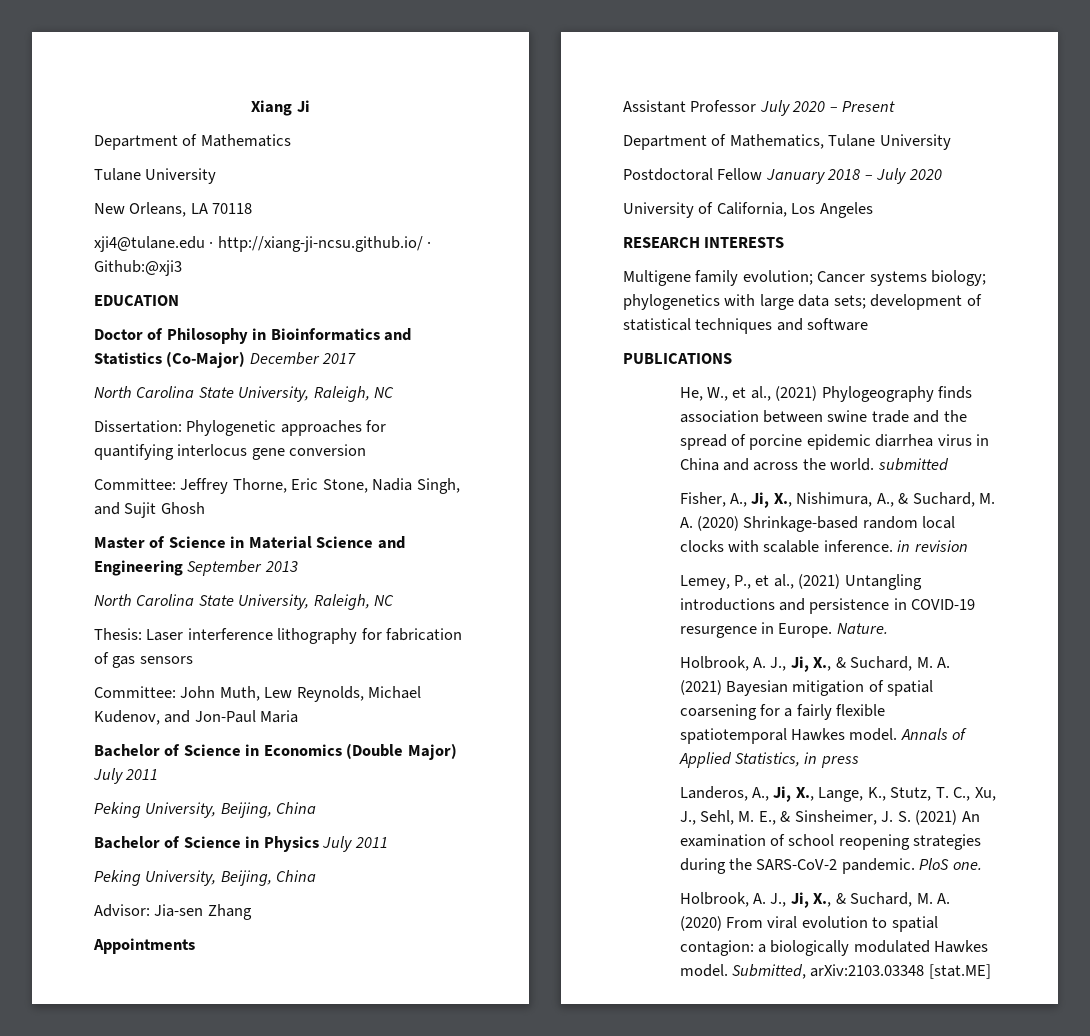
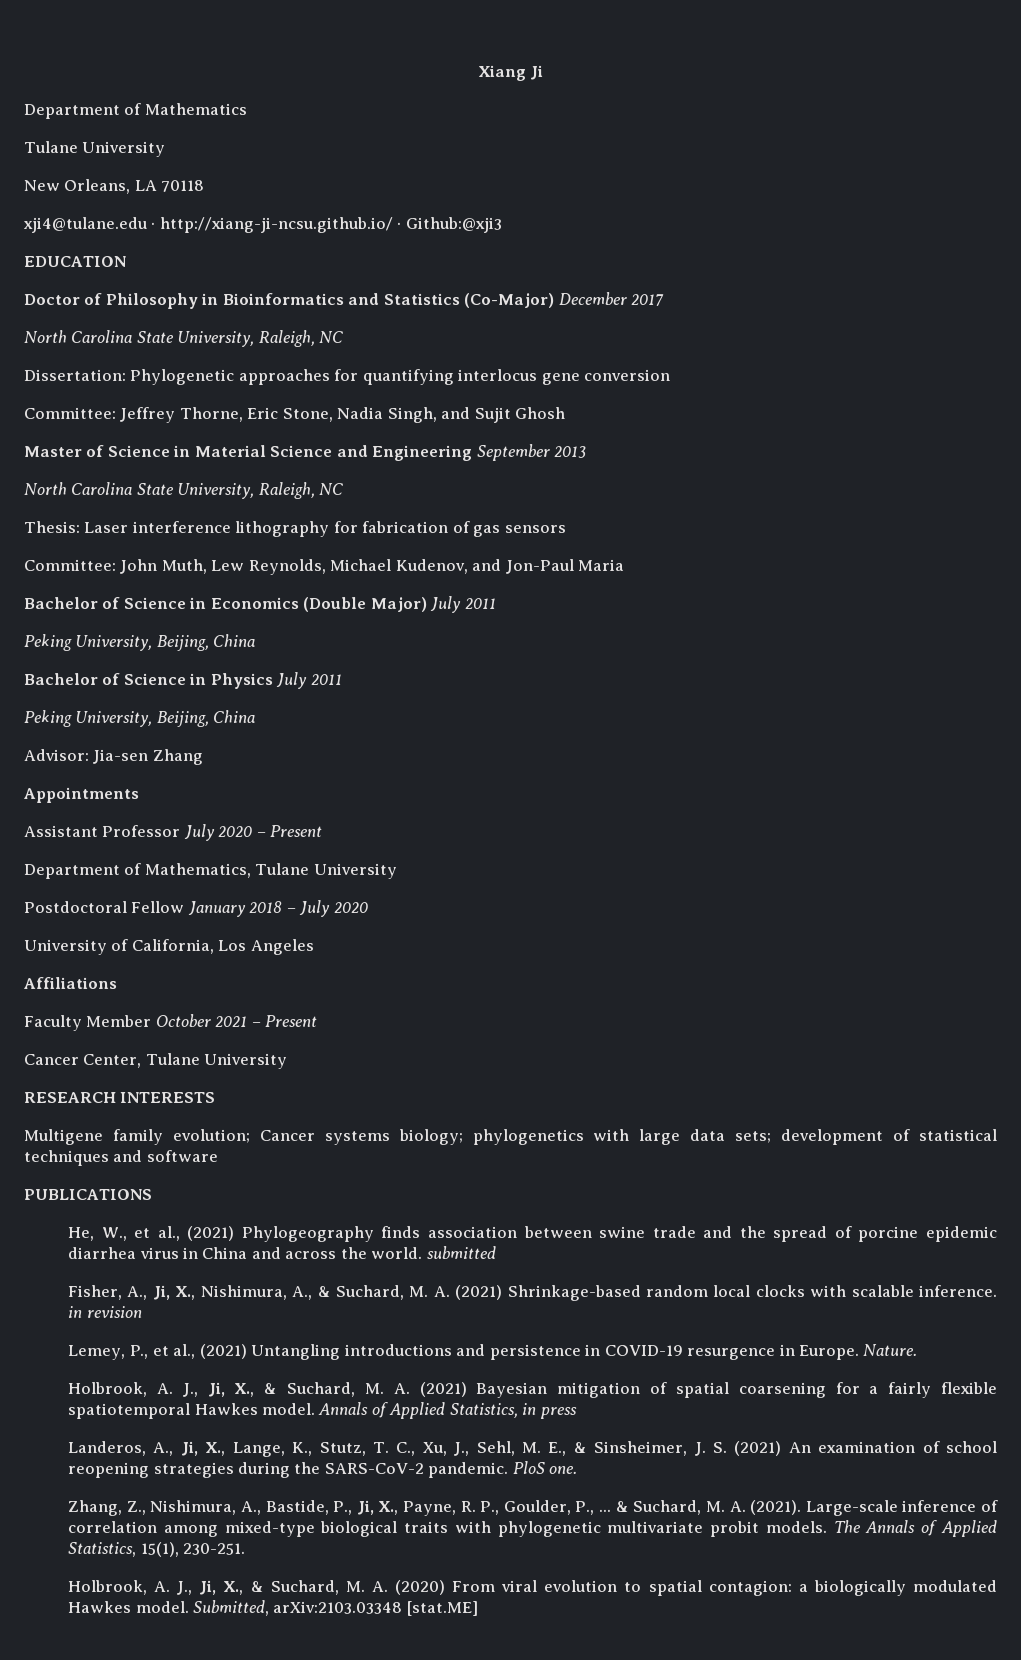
+ Affiliations
+ Faculty Member October 2021 – Present
+ Cancer Center, Tulane University
- Fisher, A., Ji, X., Nishimura, A., & Suchard, M. A. (2020) Shrinkage-based random local clocks with scalable inference. in revision
+ Fisher, A., Ji, X., Nishimura, A., & Suchard, M. A. (2021) Shrinkage-based random local clocks with scalable inference. in revision
+ Zhang, Z., Nishimura, A., Bastide, P., Ji, X., Payne, R. P., Goulder, P., ... & Suchard, M. A. (2021). Large-scale inference of correlation among mixed-type biological traits with phylogenetic multivariate probit models. The Annals of Applied Statistics, 15(1), 230-251.

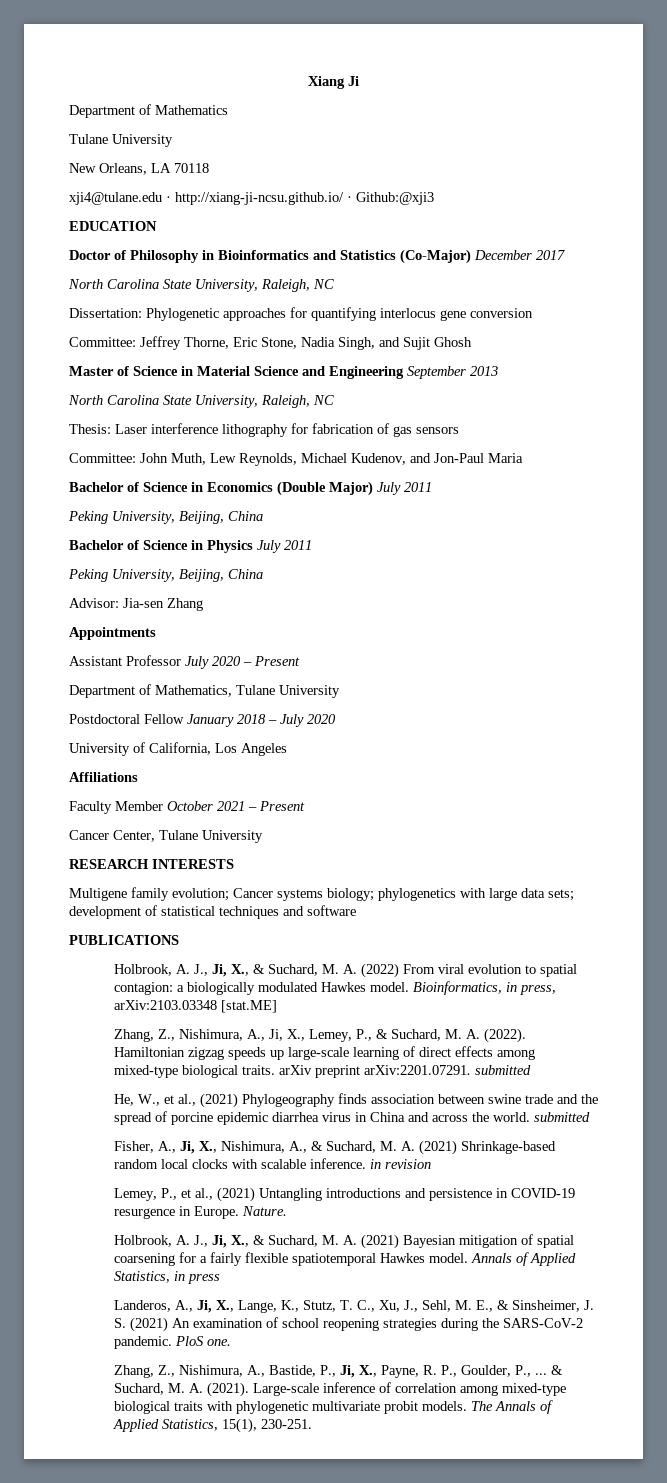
+ Holbrook, A. J., Ji, X., & Suchard, M. A. (2022) From viral evolution to spatial contagion: a biologically modulated Hawkes model. Bioinformatics, in press, arXiv:2103.03348 [stat.ME]
+ Zhang, Z., Nishimura, A., Ji, X., Lemey, P., & Suchard, M. A. (2022). Hamiltonian zigzag speeds up large-scale learning of direct effects among mixed-type biological traits. arXiv preprint arXiv:2201.07291. submitted
- Holbrook, A. J., Ji, X., & Suchard, M. A. (2020) From viral evolution to spatial contagion: a biologically modulated Hawkes model. Submitted, arXiv:2103.03348 [stat.ME]

